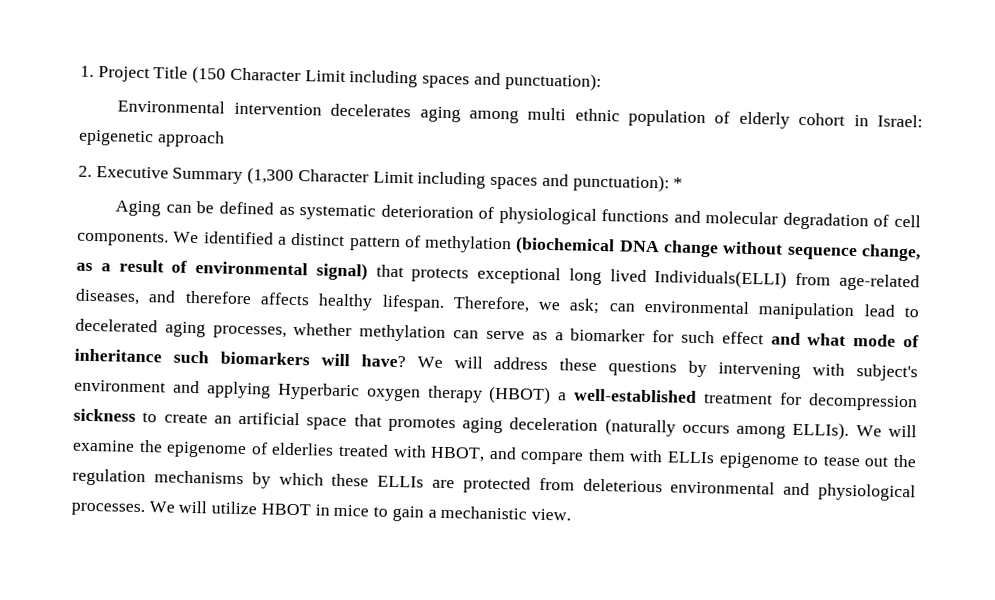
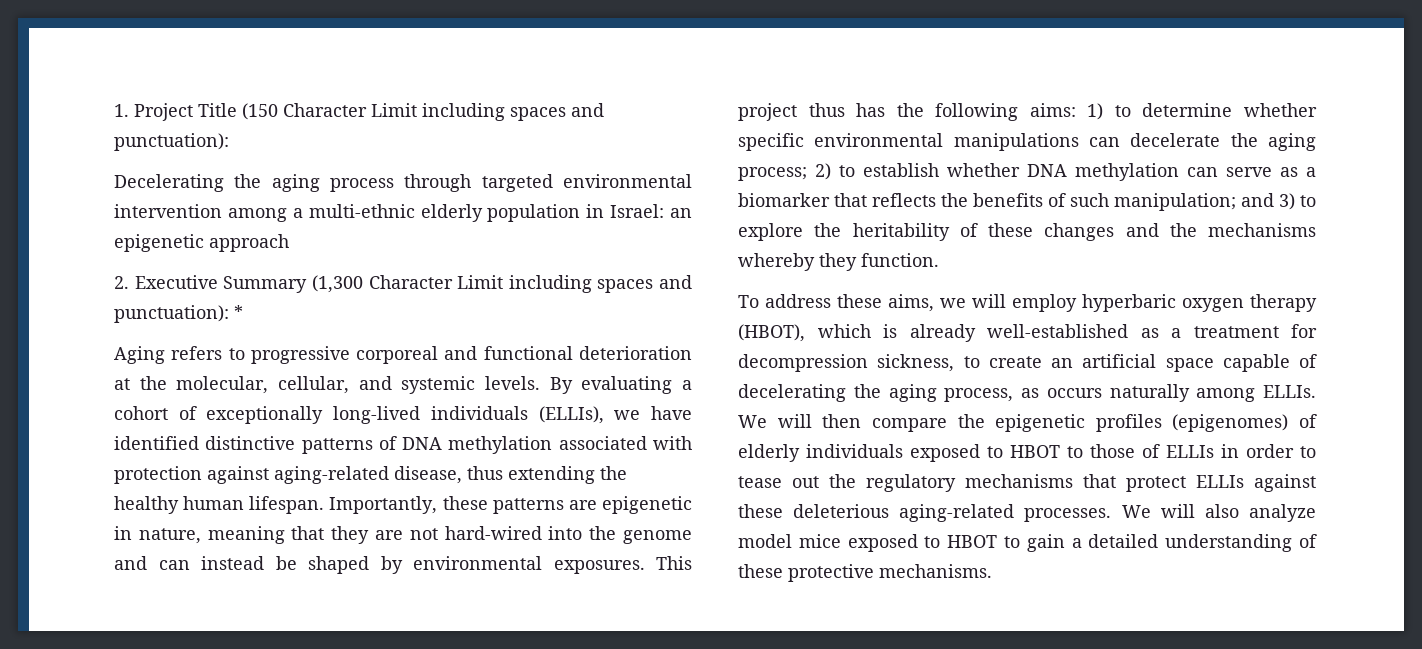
- Environmental intervention decelerates aging among multi ethnic population of elderly cohort in Israel: epigenetic approach
+ Decelerating the aging process through targeted environmental intervention among a multi-ethnic elderly population in Israel: an epigenetic approach
- Aging can be defined as systematic deterioration of physiological functions and molecular degradation of cell components. We identified a distinct pattern of methylation (biochemical DNA change without sequence change, as a result of environmental signal) that protects exceptional long lived Individuals(ELLI) from age-related diseases, and therefore affects healthy lifespan. Therefore, we ask; can environmental manipulation lead to decelerated aging processes, whether methylation can serve as a biomarker for such effect and what mode of inheritance such biomarkers will have? We will address these questions by intervening with subject's environment and applying Hyperbaric oxygen therapy (HBOT) a well-established treatment for decompression sickness to create an artificial space that promotes aging deceleration (naturally occurs among ELLIs). We will examine the epigenome of elderlies treated with HBOT, and compare them with ELLIs epigenome to tease out the regulation mechanisms by which these ELLIs are protected from deleterious environmental and physiological processes. We will utilize HBOT in mice to gain a mechanistic view.
+ Aging refers to progressive corporeal and functional deterioration at the molecular, cellular, and systemic levels. By evaluating a cohort of exceptionally long-lived individuals (ELLIs), we have identified distinctive patterns of DNA methylation associated with protection against aging-related disease, thus extending the healthy human lifespan. Importantly, these patterns are epigenetic in nature, meaning that they are not hard-wired into the genome and can instead be shaped by environmental exposures. This project thus has the following aims: 1) to determine whether specific environmental manipulations can decelerate the aging process; 2) to establish whether DNA methylation can serve as a biomarker that reflects the benefits of such manipulation; and 3) to explore the heritability of these changes and the mechanisms whereby they function.
+ To address these aims, we will employ hyperbaric oxygen therapy (HBOT), which is already well-established as a treatment for decompression sickness, to create an artificial space capable of decelerating the aging process, as occurs naturally among ELLIs. We will then compare the epigenetic profiles (epigenomes) of elderly individuals exposed to HBOT to those of ELLIs in order to tease out the regulatory mechanisms that protect ELLIs against these deleterious aging-related processes. We will also analyze model mice exposed to HBOT to gain a detailed understanding of these protective mechanisms.

